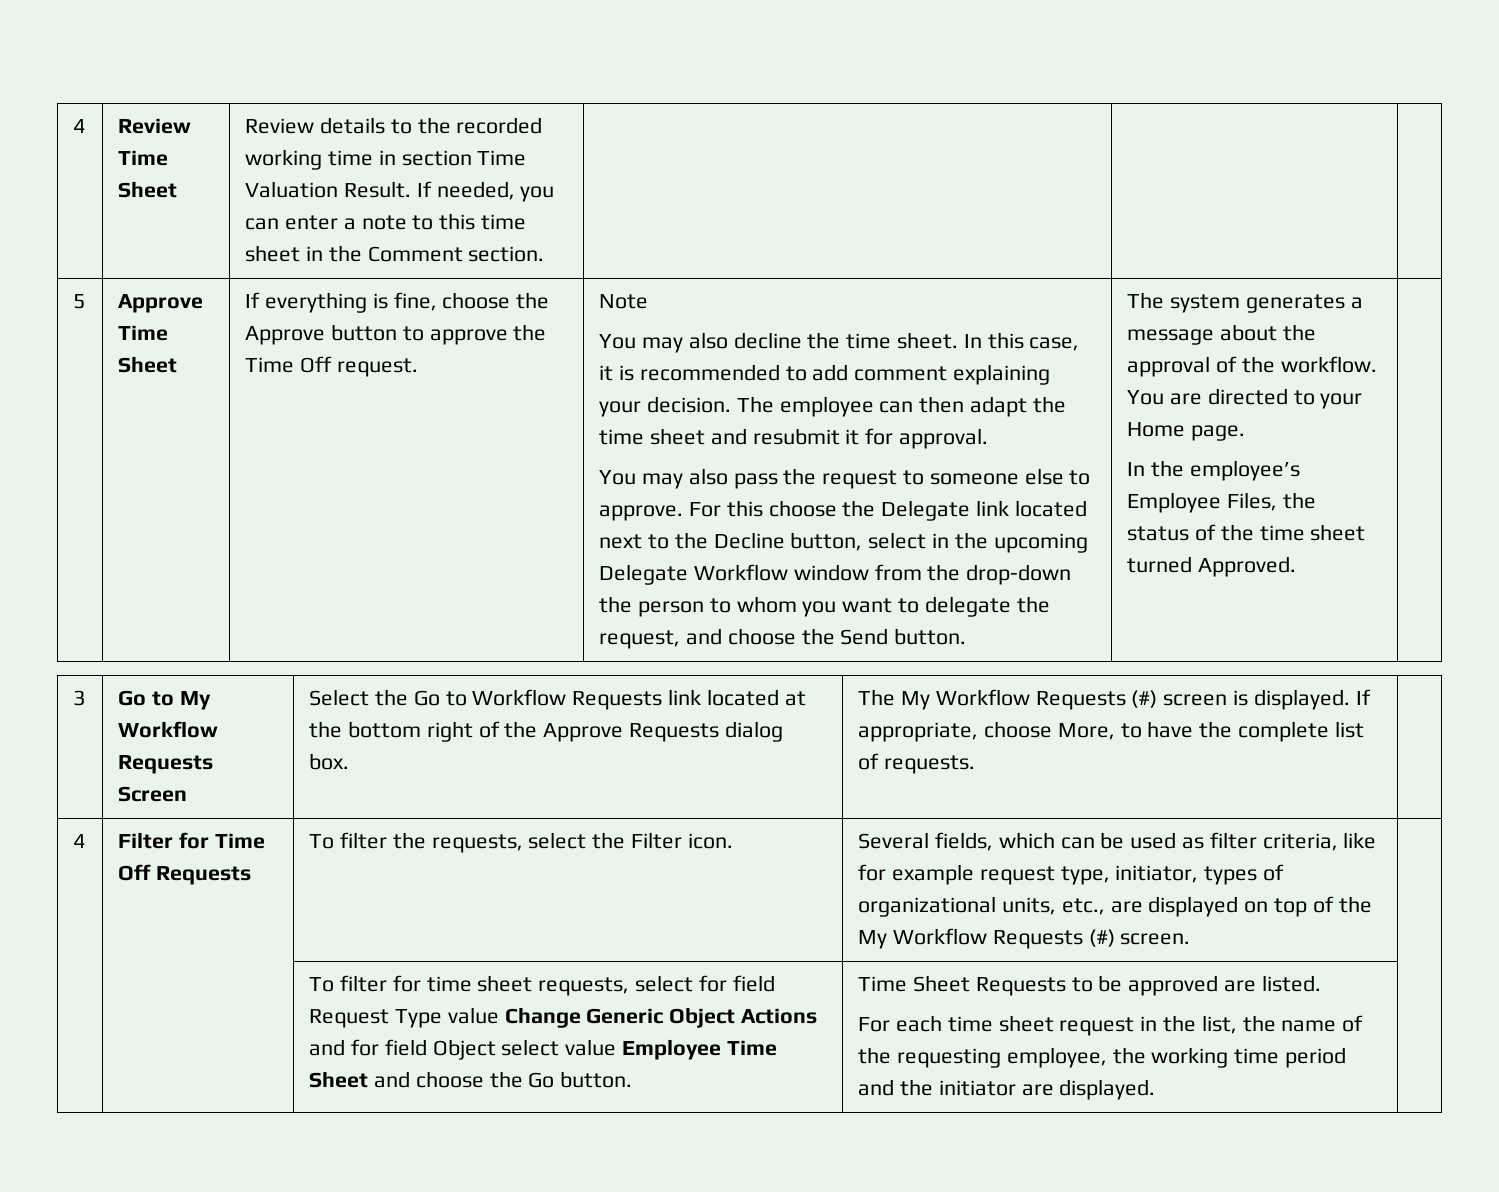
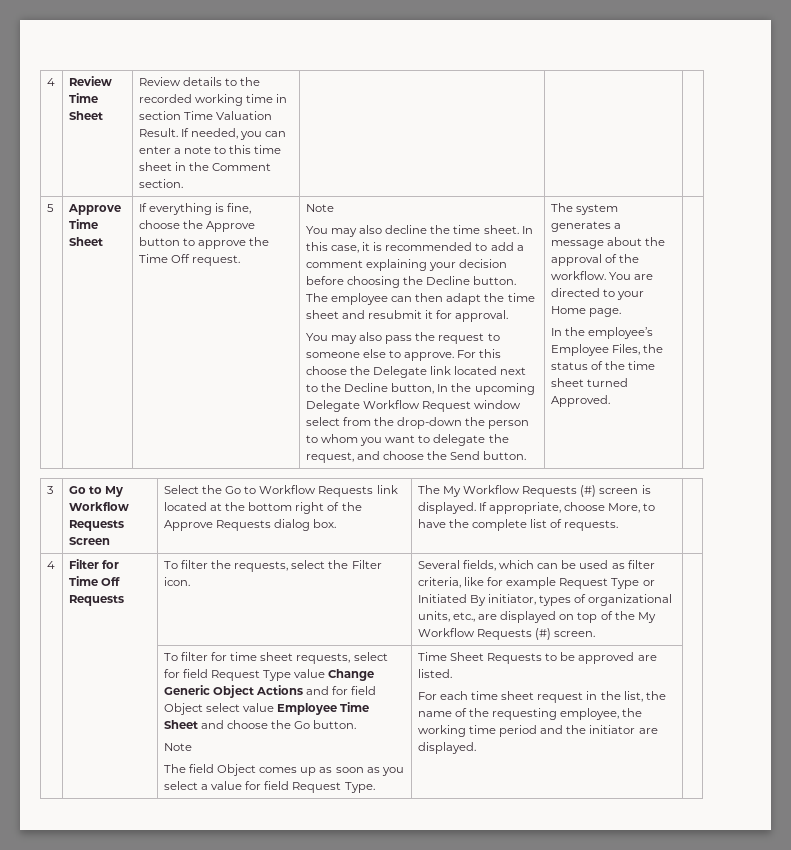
- In this case, it is recommended to add comment explaining your decision.
+ In this case, it is recommended to add a comment explaining your decision before choosing the Decline button.
- For this choose the Delegate link located next to the Decline button, select in the upcoming Delegate Workflow window from the drop-down the person to whom you want to delegate the request, and choose the Send button.
+ For this choose the Delegate link located next to the Decline button, In the upcoming Delegate Workflow Request window select from the drop-down the person to whom you want to delegate the request, and choose the Send button.
- Several fields, which can be used as filter criteria, like for example request type, initiator, types of organizational units, etc., are displayed on top of the My Workflow Requests (#) screen.
+ Several fields, which can be used as filter criteria, like for example Request Type or Initiated By initiator, types of organizational units, etc., are displayed on top of the My Workflow Requests (#) screen.
  To filter for time sheet requests, select for field Request Type value Change Generic Object Actions and for field Object select value Employee Time Sheet and choose the Go button.
+ Note
+ The field Object comes up as soon as you select a value for field Request Type.

